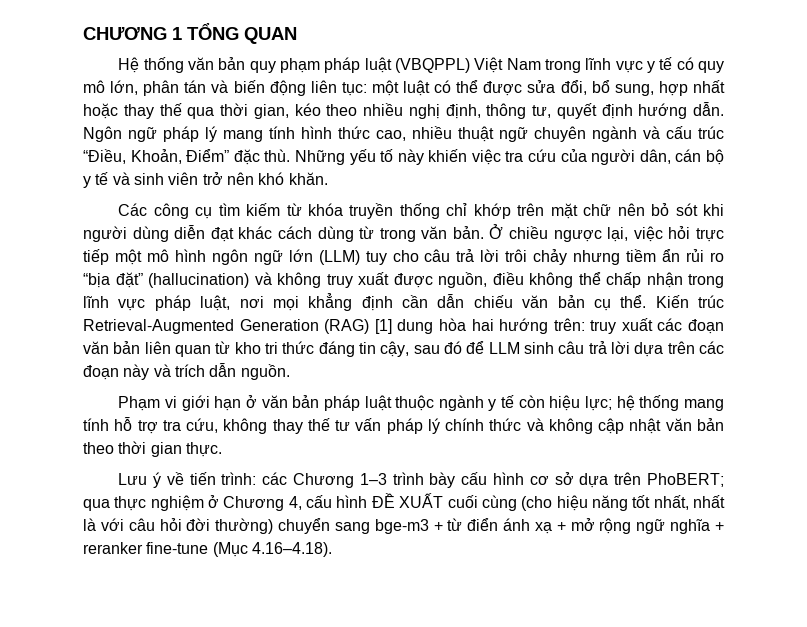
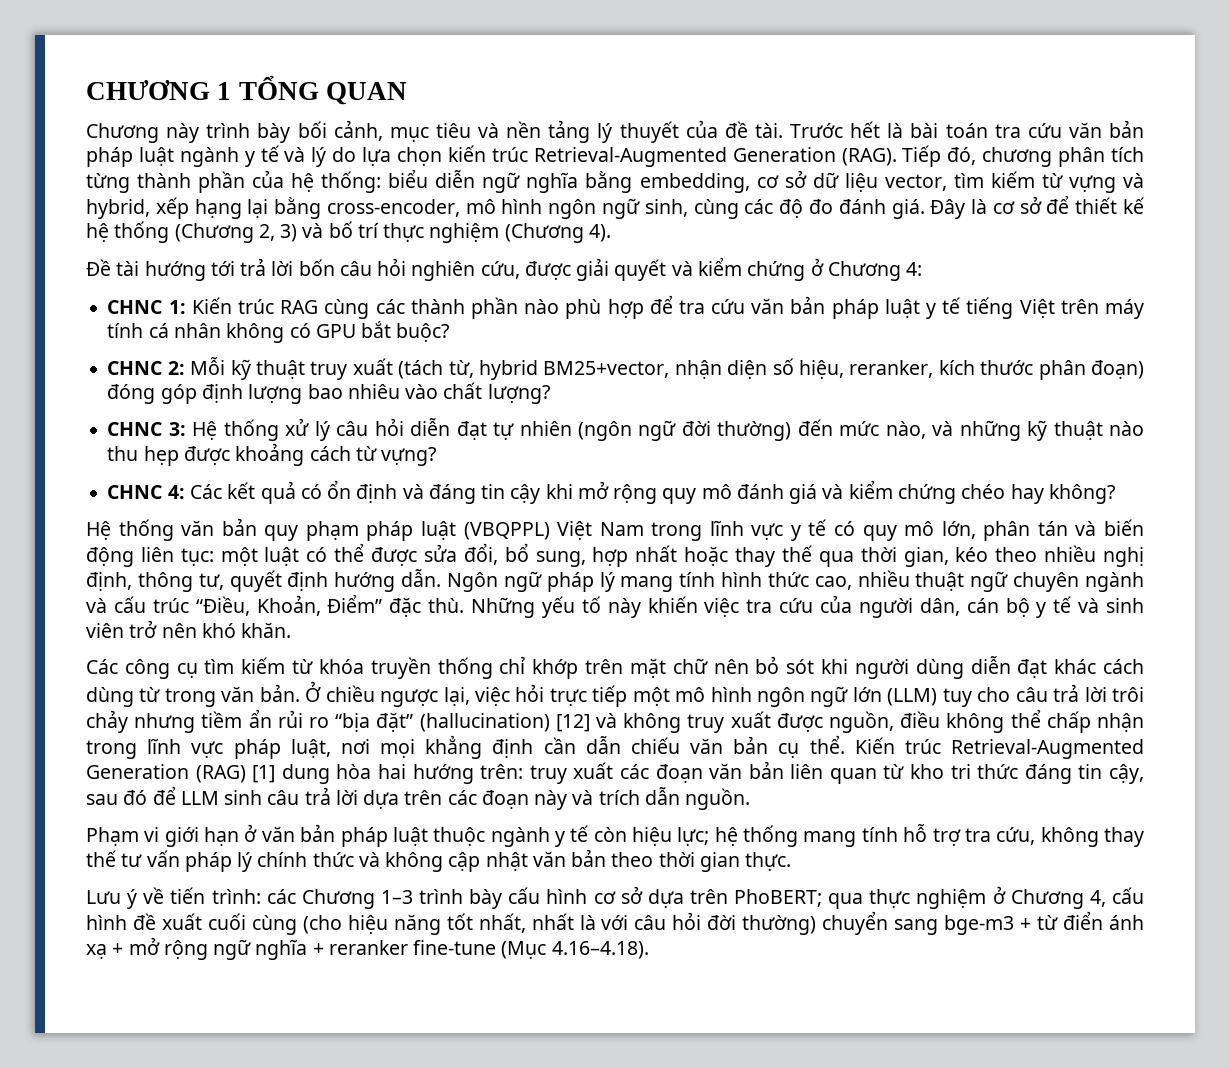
+ Chương này trình bày bối cảnh, mục tiêu và nền tảng lý thuyết của đề tài. Trước hết là bài toán tra cứu văn bản pháp luật ngành y tế và lý do lựa chọn kiến trúc Retrieval-Augmented Generation (RAG). Tiếp đó, chương phân tích từng thành phần của hệ thống: biểu diễn ngữ nghĩa bằng embedding, cơ sở dữ liệu vector, tìm kiếm từ vựng và hybrid, xếp hạng lại bằng cross-encoder, mô hình ngôn ngữ sinh, cùng các độ đo đánh giá. Đây là cơ sở để thiết kế hệ thống (Chương 2, 3) và bố trí thực nghiệm (Chương 4).
+ Đề tài hướng tới trả lời bốn câu hỏi nghiên cứu, được giải quyết và kiểm chứng ở Chương 4:
+ CHNC 1: Kiến trúc RAG cùng các thành phần nào phù hợp để tra cứu văn bản pháp luật y tế tiếng Việt trên máy tính cá nhân không có GPU bắt buộc?
+ CHNC 2: Mỗi kỹ thuật truy xuất (tách từ, hybrid BM25+vector, nhận diện số hiệu, reranker, kích thước phân đoạn) đóng góp định lượng bao nhiêu vào chất lượng?
+ CHNC 3: Hệ thống xử lý câu hỏi diễn đạt tự nhiên (ngôn ngữ đời thường) đến mức nào, và những kỹ thuật nào thu hẹp được khoảng cách từ vựng?
+ CHNC 4: Các kết quả có ổn định và đáng tin cậy khi mở rộng quy mô đánh giá và kiểm chứng chéo hay không?
- Ở chiều ngược lại, việc hỏi trực tiếp một mô hình ngôn ngữ lớn (LLM) tuy cho câu trả lời trôi chảy nhưng tiềm ẩn rủi ro “bịa đặt” (hallucination) và không truy xuất được nguồn, điều không thể chấp nhận trong lĩnh vực pháp luật, nơi mọi khẳng định cần dẫn chiếu văn bản cụ thể.
+ Ở chiều ngược lại, việc hỏi trực tiếp một mô hình ngôn ngữ lớn (LLM) tuy cho câu trả lời trôi chảy nhưng tiềm ẩn rủi ro “bịa đặt” (hallucination) [12] và không truy xuất được nguồn, điều không thể chấp nhận trong lĩnh vực pháp luật, nơi mọi khẳng định cần dẫn chiếu văn bản cụ thể.
- Lưu ý về tiến trình: các Chương 1–3 trình bày cấu hình cơ sở dựa trên PhoBERT; qua thực nghiệm ở Chương 4, cấu hình ĐỀ XUẤT cuối cùng (cho hiệu năng tốt nhất, nhất là với câu hỏi đời thường) chuyển sang bge-m3 + từ điển ánh xạ + mở rộng ngữ nghĩa + reranker fine-tune (Mục 4.16–4.18).
+ Lưu ý về tiến trình: các Chương 1–3 trình bày cấu hình cơ sở dựa trên PhoBERT; qua thực nghiệm ở Chương 4, cấu hình đề xuất cuối cùng (cho hiệu năng tốt nhất, nhất là với câu hỏi đời thường) chuyển sang bge-m3 + từ điển ánh xạ + mở rộng ngữ nghĩa + reranker fine-tune (Mục 4.16–4.18).

